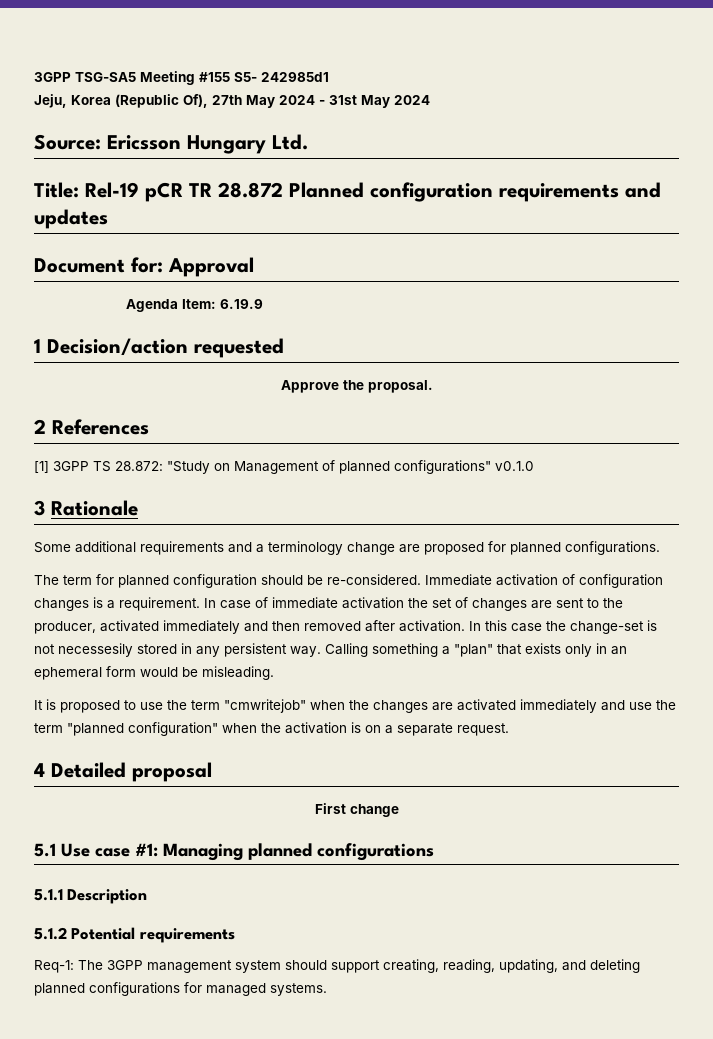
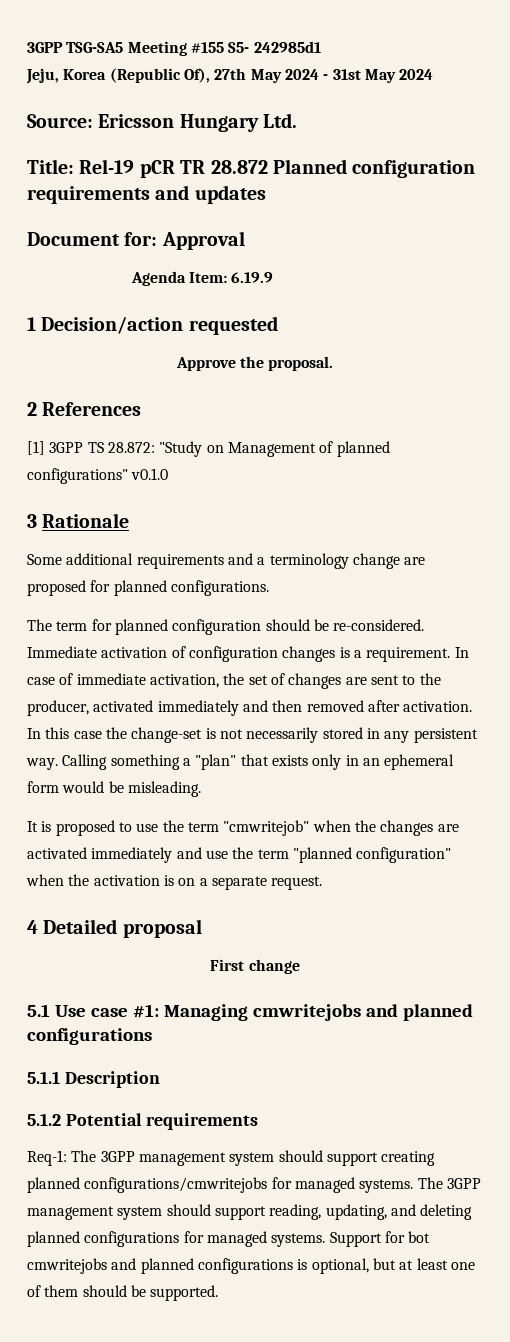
- In case of immediate activation the set of changes are sent to the producer, activated immediately and then removed after activation.
+ In case of immediate activation, the set of changes are sent to the producer, activated immediately and then removed after activation.
- In this case the change-set is not necessesily stored in any persistent way.
+ In this case the change-set is not necessarily stored in any persistent way.
- 5.1 Use case #1: Managing planned configurations
+ 5.1 Use case #1: Managing cmwritejobs and planned configurations
- Req-1: The 3GPP management system should support creating, reading, updating, and deleting planned configurations for managed systems.
+ Req-1: The 3GPP management system should support creating planned configurations/cmwritejobs for managed systems. The 3GPP management system should support reading, updating, and deleting planned configurations for managed systems.
+ Support for bot cmwritejobs and planned configurations is optional, but at least one of them should be supported.

